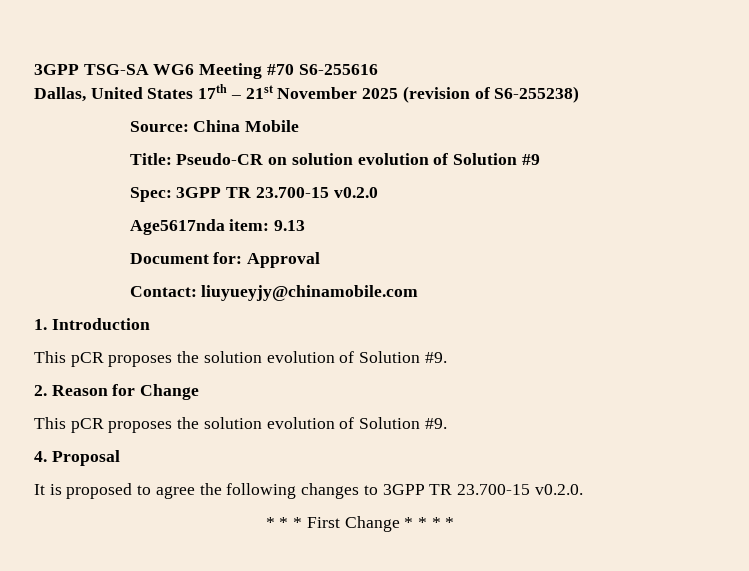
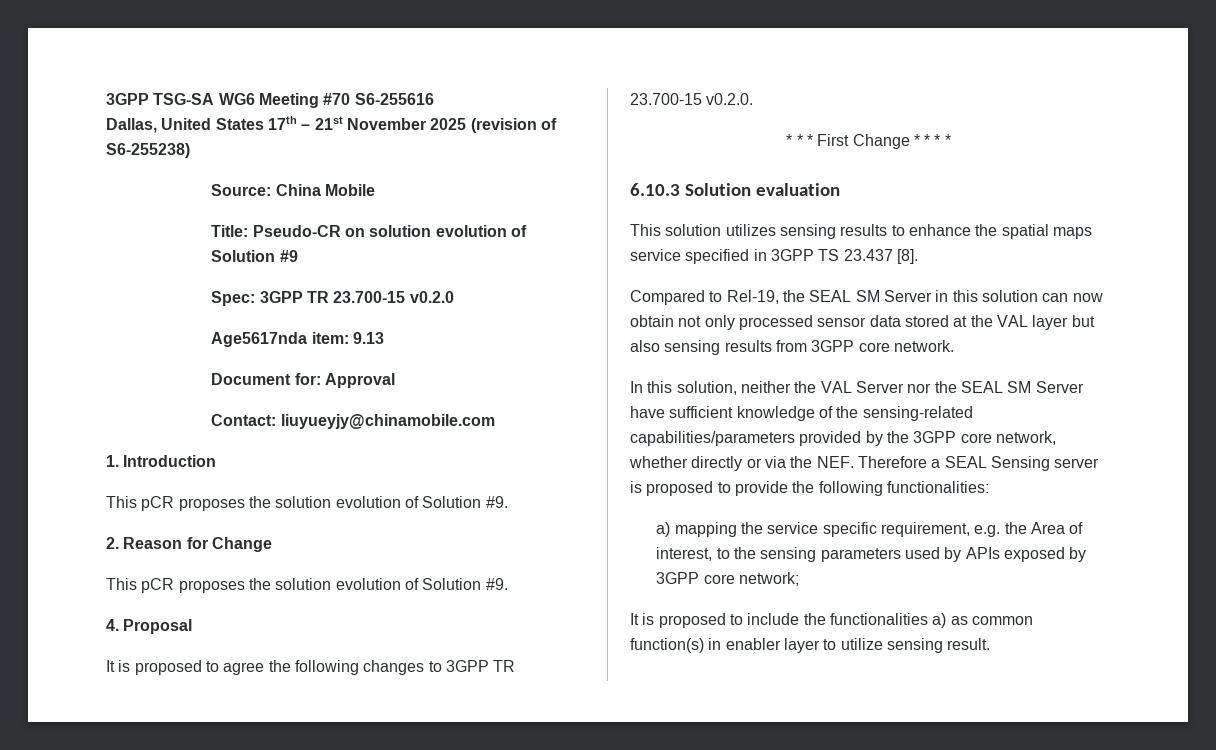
+ 6.10.3 Solution evaluation
+ This solution utilizes sensing results to enhance the spatial maps service specified in 3GPP TS 23.437 [8].
+ Compared to Rel-19, the SEAL SM Server in this solution can now obtain not only processed sensor data stored at the VAL layer but also sensing results from 3GPP core network.
+ In this solution, neither the VAL Server nor the SEAL SM Server have sufficient knowledge of the sensing-related capabilities/parameters provided by the 3GPP core network, whether directly or via the NEF. Therefore a SEAL Sensing server is proposed to provide the following functionalities:
+ a) mapping the service specific requirement, e.g. the Area of interest, to the sensing parameters used by APIs exposed by 3GPP core network;
+ It is proposed to include the functionalities a) as common function(s) in enabler layer to utilize sensing result.

